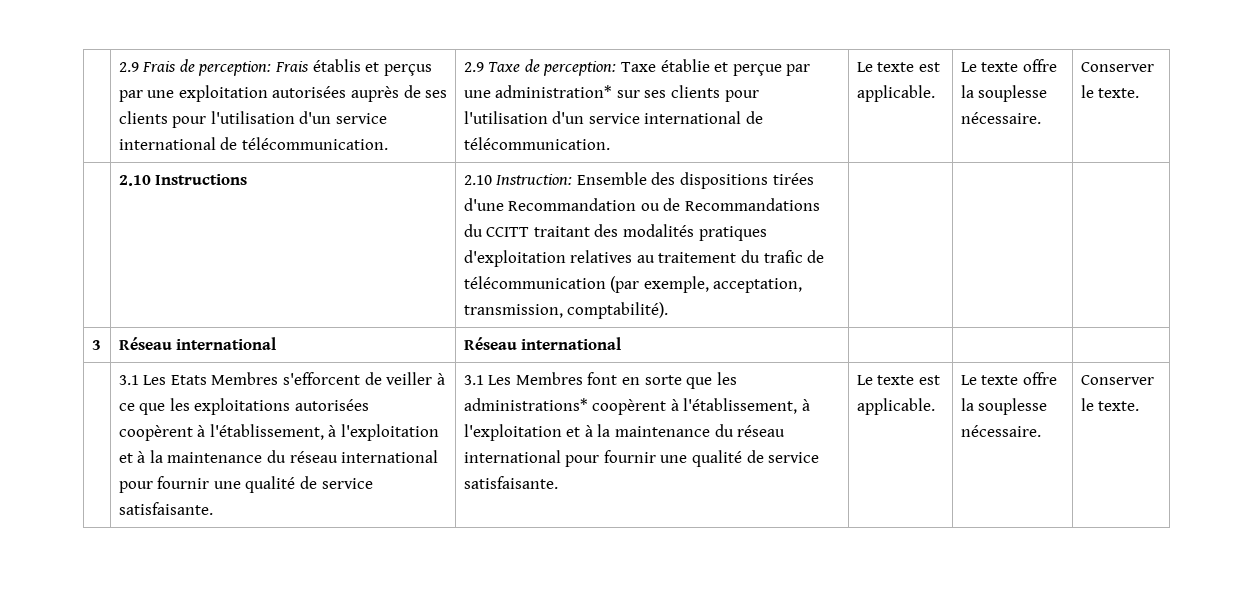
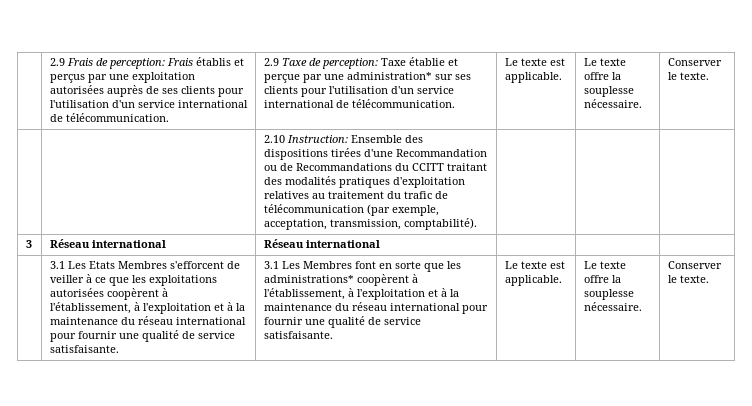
- | 2.10 Instructions | 2.10 Instruction: Ensemble des dispositions tirées d'une Recommandation ou de Recommandations du CCITT traitant des modalités pratiques d'exploitation relatives au traitement du trafic de télécommunication (par exemple, acceptation, transmission, comptabilité). | | |
+ | | 2.10 Instruction: Ensemble des dispositions tirées d'une Recommandation ou de Recommandations du CCITT traitant des modalités pratiques d'exploitation relatives au traitement du trafic de télécommunication (par exemple, acceptation, transmission, comptabilité). | | |

